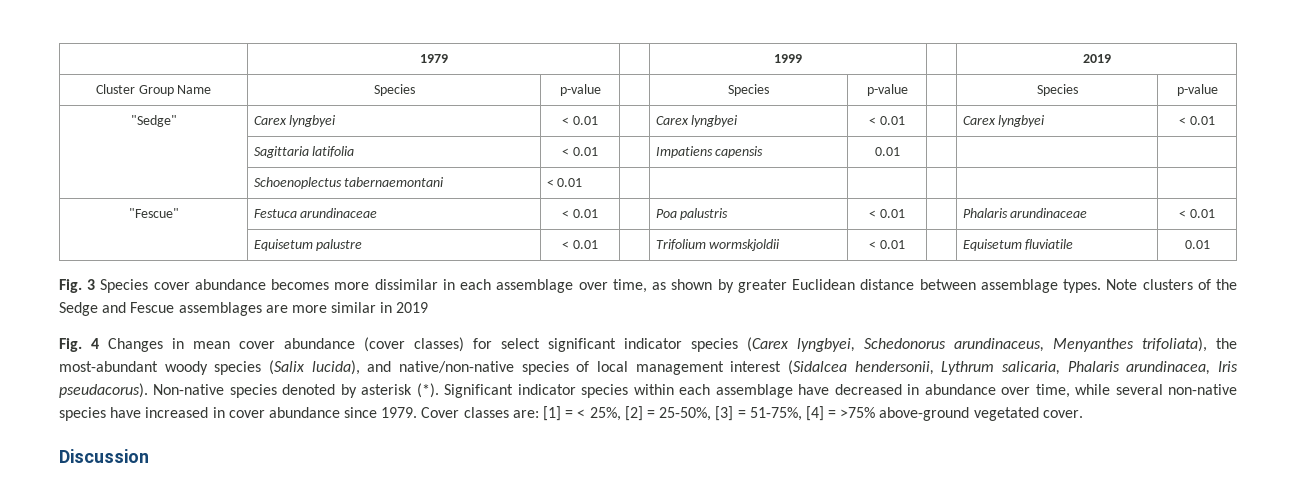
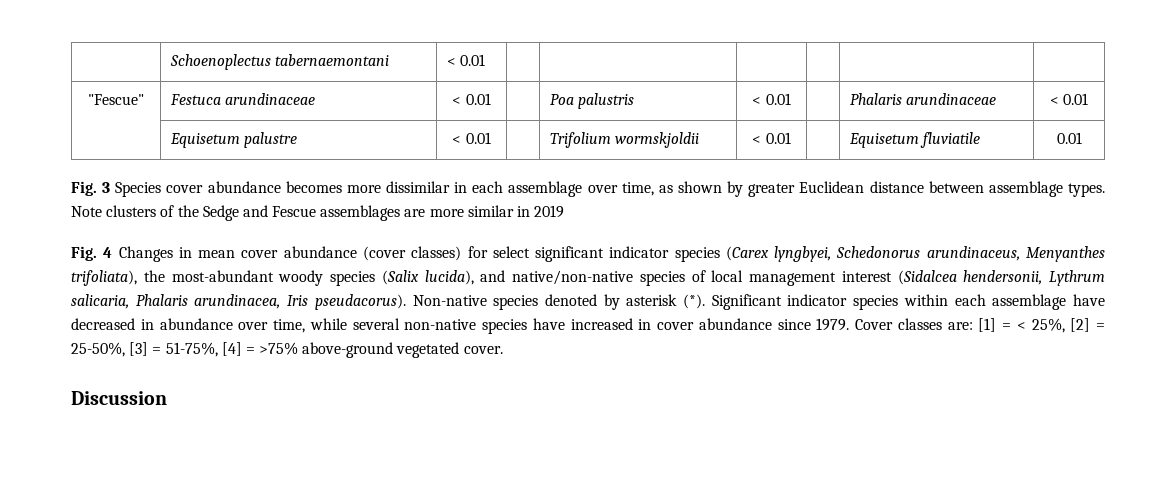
- | 1979 | | 1999 | | 2019
- Cluster Group Name | Species | p-value | | Species | p-value | | Species | p-value
- "Sedge" | Carex lyngbyei | < 0.01 | | Carex lyngbyei | < 0.01 | | Carex lyngbyei | < 0.01
- | Sagittaria latifolia | < 0.01 | | Impatiens capensis | 0.01 | | |

